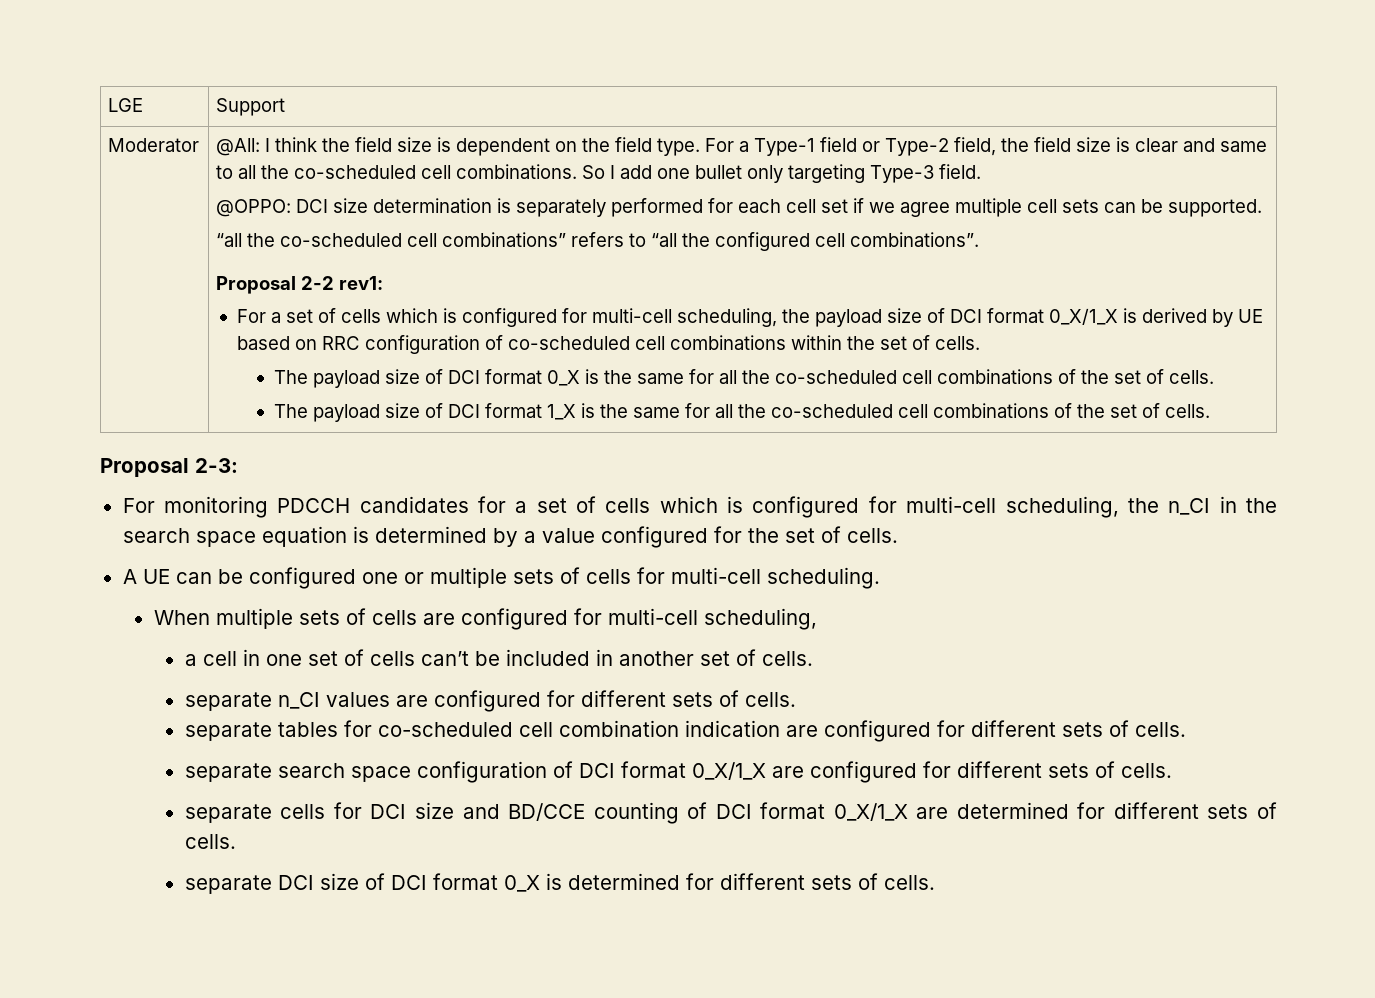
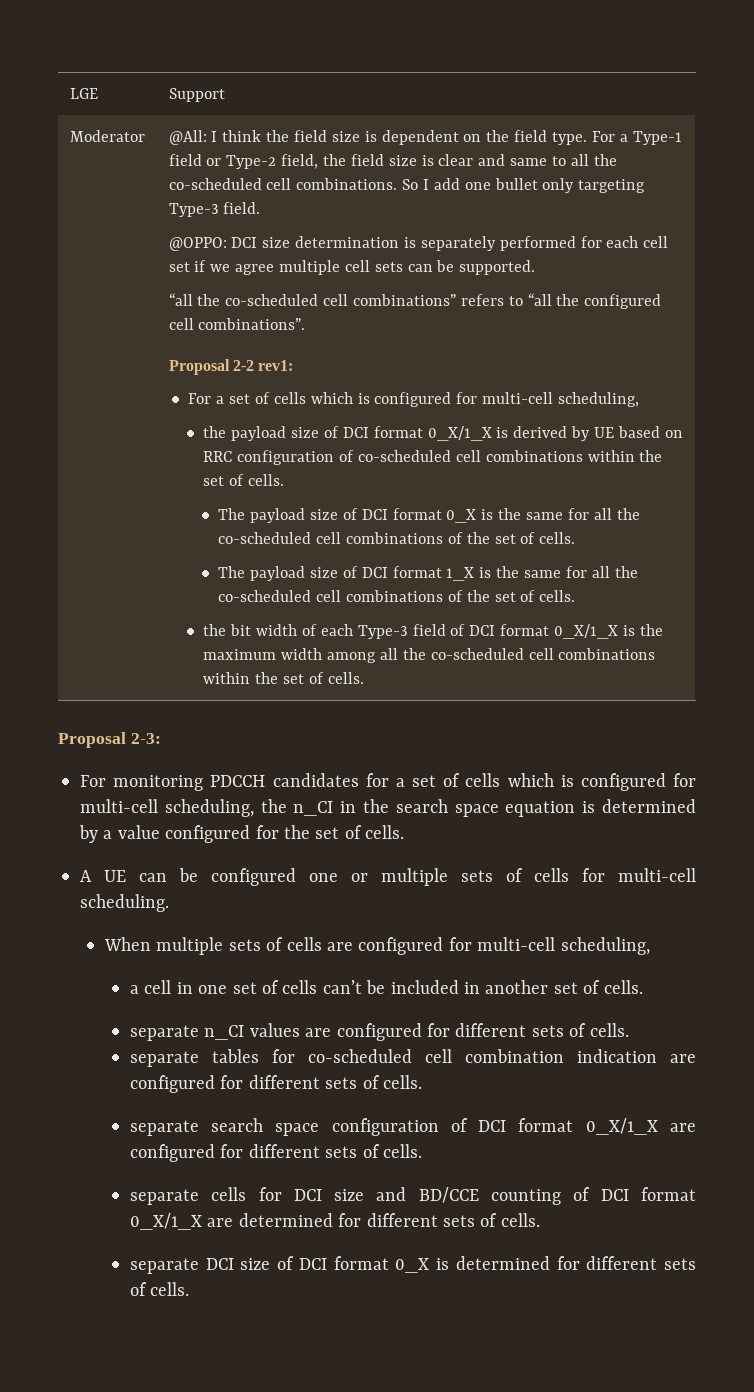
- For a set of cells which is configured for multi-cell scheduling, the payload size of DCI format 0_X/1_X is derived by UE based on RRC configuration of co-scheduled cell combinations within the set of cells.
+ For a set of cells which is configured for multi-cell scheduling,
+ the payload size of DCI format 0_X/1_X is derived by UE based on RRC configuration of co-scheduled cell combinations within the set of cells.
+ the bit width of each Type-3 field of DCI format 0_X/1_X is the maximum width among all the co-scheduled cell combinations within the set of cells.

